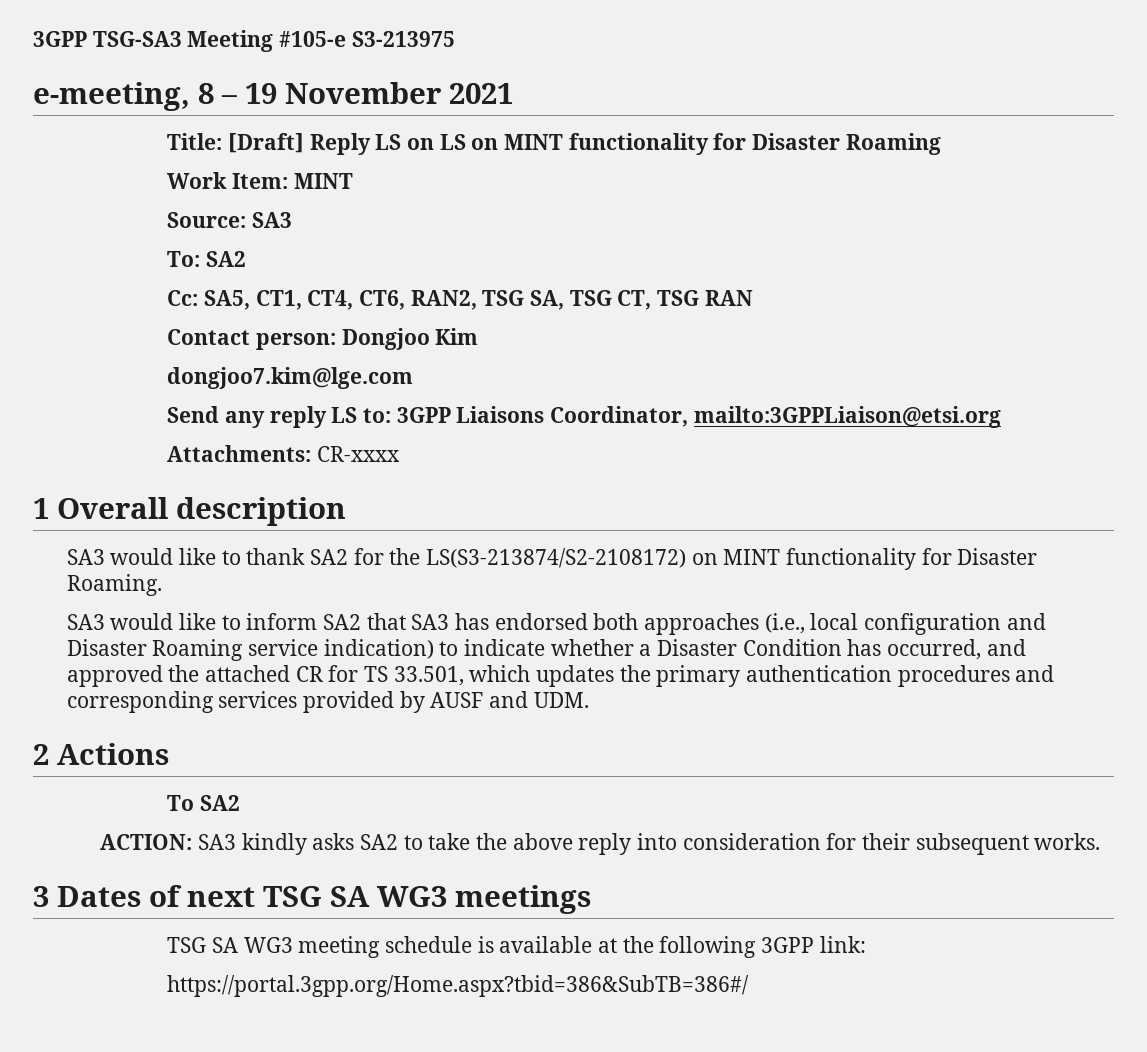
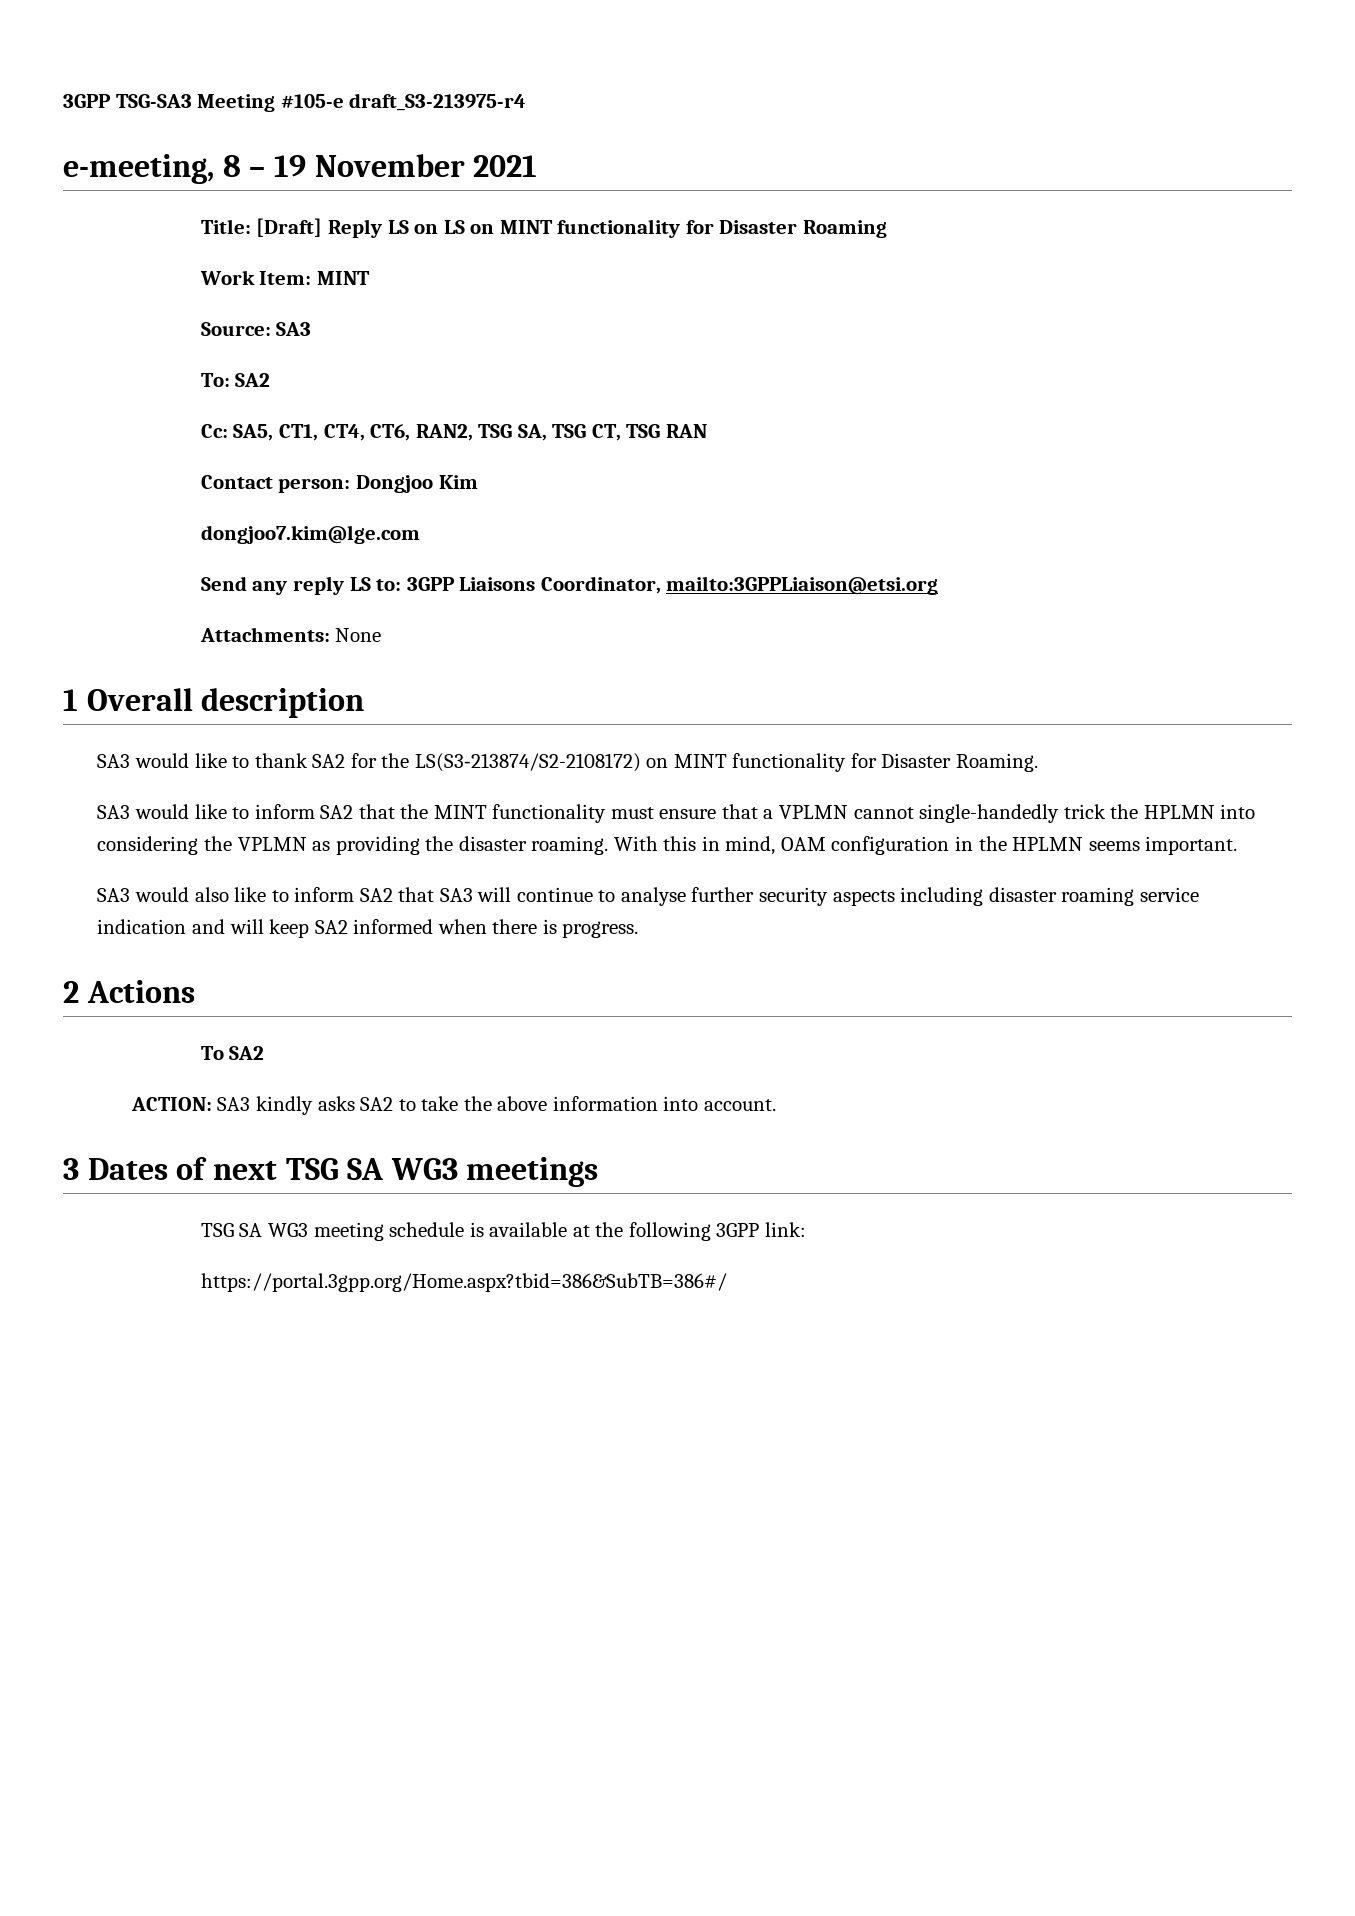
- 3GPP TSG-SA3 Meeting #105-e S3-213975
+ 3GPP TSG-SA3 Meeting #105-e draft_S3-213975-r4
- Attachments: CR-xxxx
+ Attachments: None
- SA3 would like to inform SA2 that SA3 has endorsed both approaches (i.e., local configuration and Disaster Roaming service indication) to indicate whether a Disaster Condition has occurred, and approved the attached CR for TS 33.501, which updates the primary authentication procedures and corresponding services provided by AUSF and UDM.
+ SA3 would like to inform SA2 that the MINT functionality must ensure that a VPLMN cannot single-handedly trick the HPLMN into considering the VPLMN as providing the disaster roaming. With this in mind, OAM configuration in the HPLMN seems important.
+ SA3 would also like to inform SA2 that SA3 will continue to analyse further security aspects including disaster roaming service indication and will keep SA2 informed when there is progress.
- ACTION: SA3 kindly asks SA2 to take the above reply into consideration for their subsequent works.
+ ACTION: SA3 kindly asks SA2 to take the above information into account.

